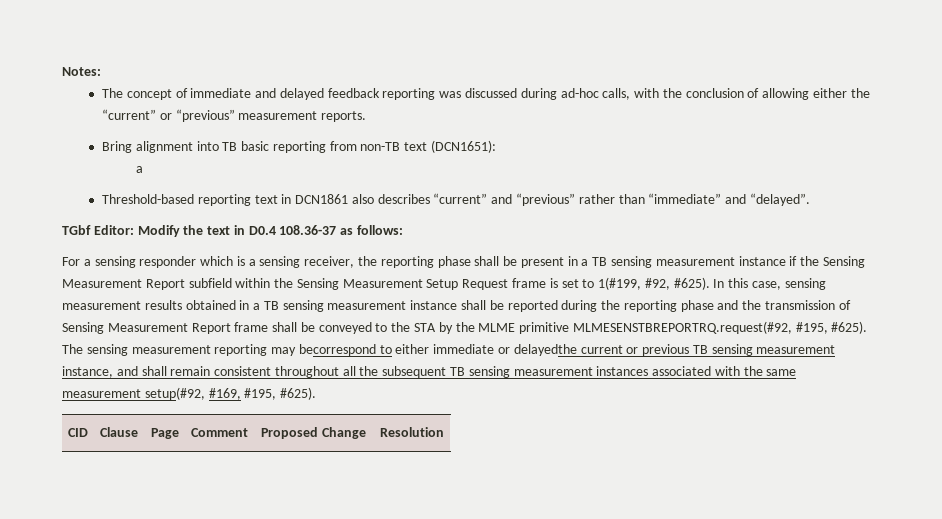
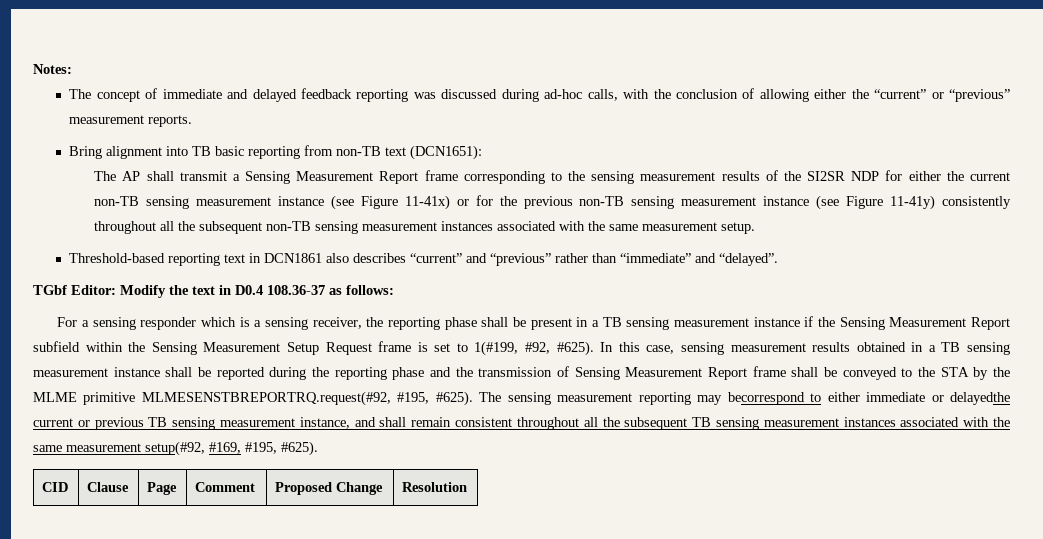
  Bring alignment into TB basic reporting from non-TB text (DCN1651):
- a
+ The AP shall transmit a Sensing Measurement Report frame corresponding to the sensing measurement results of the SI2SR NDP for either the current non-TB sensing measurement instance (see Figure 11-41x) or for the previous non-TB sensing measurement instance (see Figure 11-41y) consistently throughout all the subsequent non-TB sensing measurement instances associated with the same measurement setup.

